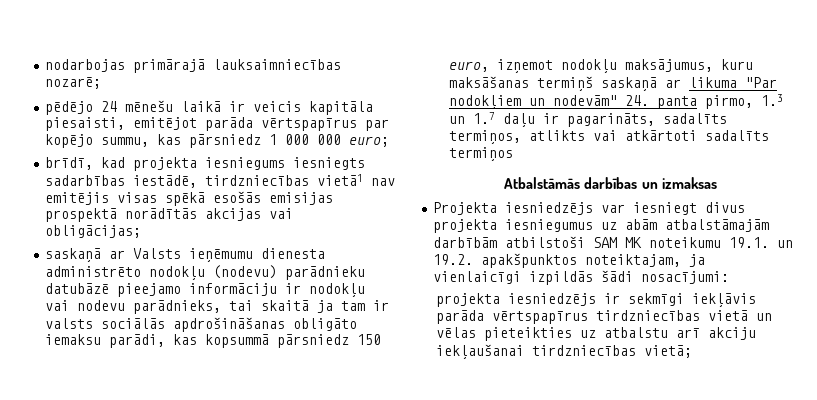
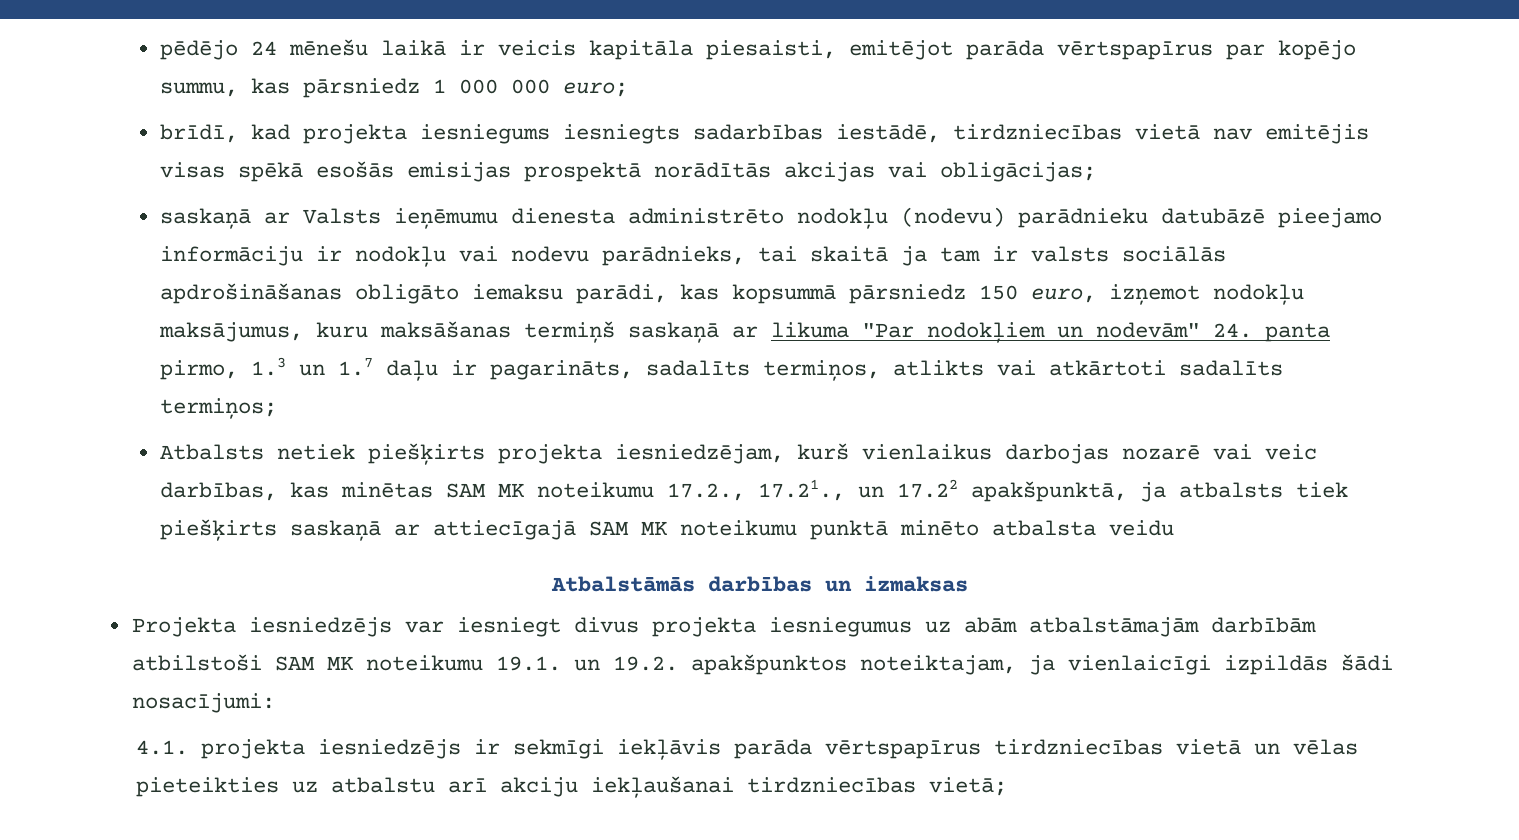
- nodarbojas primārajā lauksaimniecības nozarē;
- brīdī, kad projekta iesniegums iesniegts sadarbības iestādē, tirdzniecības vietā1 nav emitējis visas spēkā esošās emisijas prospektā norādītās akcijas vai obligācijas;
+ brīdī, kad projekta iesniegums iesniegts sadarbības iestādē, tirdzniecības vietā nav emitējis visas spēkā esošās emisijas prospektā norādītās akcijas vai obligācijas;
- saskaņā ar Valsts ieņēmumu dienesta administrēto nodokļu (nodevu) parādnieku datubāzē pieejamo informāciju ir nodokļu vai nodevu parādnieks, tai skaitā ja tam ir valsts sociālās apdrošināšanas obligāto iemaksu parādi, kas kopsummā pārsniedz 150 euro, izņemot nodokļu maksājumus, kuru maksāšanas termiņš saskaņā ar likuma "Par nodokļiem un nodevām" 24. panta pirmo, 1.3 un 1.7 daļu ir pagarināts, sadalīts termiņos, atlikts vai atkārtoti sadalīts termiņos
+ saskaņā ar Valsts ieņēmumu dienesta administrēto nodokļu (nodevu) parādnieku datubāzē pieejamo informāciju ir nodokļu vai nodevu parādnieks, tai skaitā ja tam ir valsts sociālās apdrošināšanas obligāto iemaksu parādi, kas kopsummā pārsniedz 150 euro, izņemot nodokļu maksājumus, kuru maksāšanas termiņš saskaņā ar likuma "Par nodokļiem un nodevām" 24. panta pirmo, 1.3 un 1.7 daļu ir pagarināts, sadalīts termiņos, atlikts vai atkārtoti sadalīts termiņos;
+ Atbalsts netiek piešķirts projekta iesniedzējam, kurš vienlaikus darbojas nozarē vai veic darbības, kas minētas SAM MK noteikumu 17.2., 17.21., un 17.22 apakšpunktā, ja atbalsts tiek piešķirts saskaņā ar attiecīgajā SAM MK noteikumu punktā minēto atbalsta veidu
- projekta iesniedzējs ir sekmīgi iekļāvis parāda vērtspapīrus tirdzniecības vietā un vēlas pieteikties uz atbalstu arī akciju iekļaušanai tirdzniecības vietā;
+ 4.1. projekta iesniedzējs ir sekmīgi iekļāvis parāda vērtspapīrus tirdzniecības vietā un vēlas pieteikties uz atbalstu arī akciju iekļaušanai tirdzniecības vietā;

